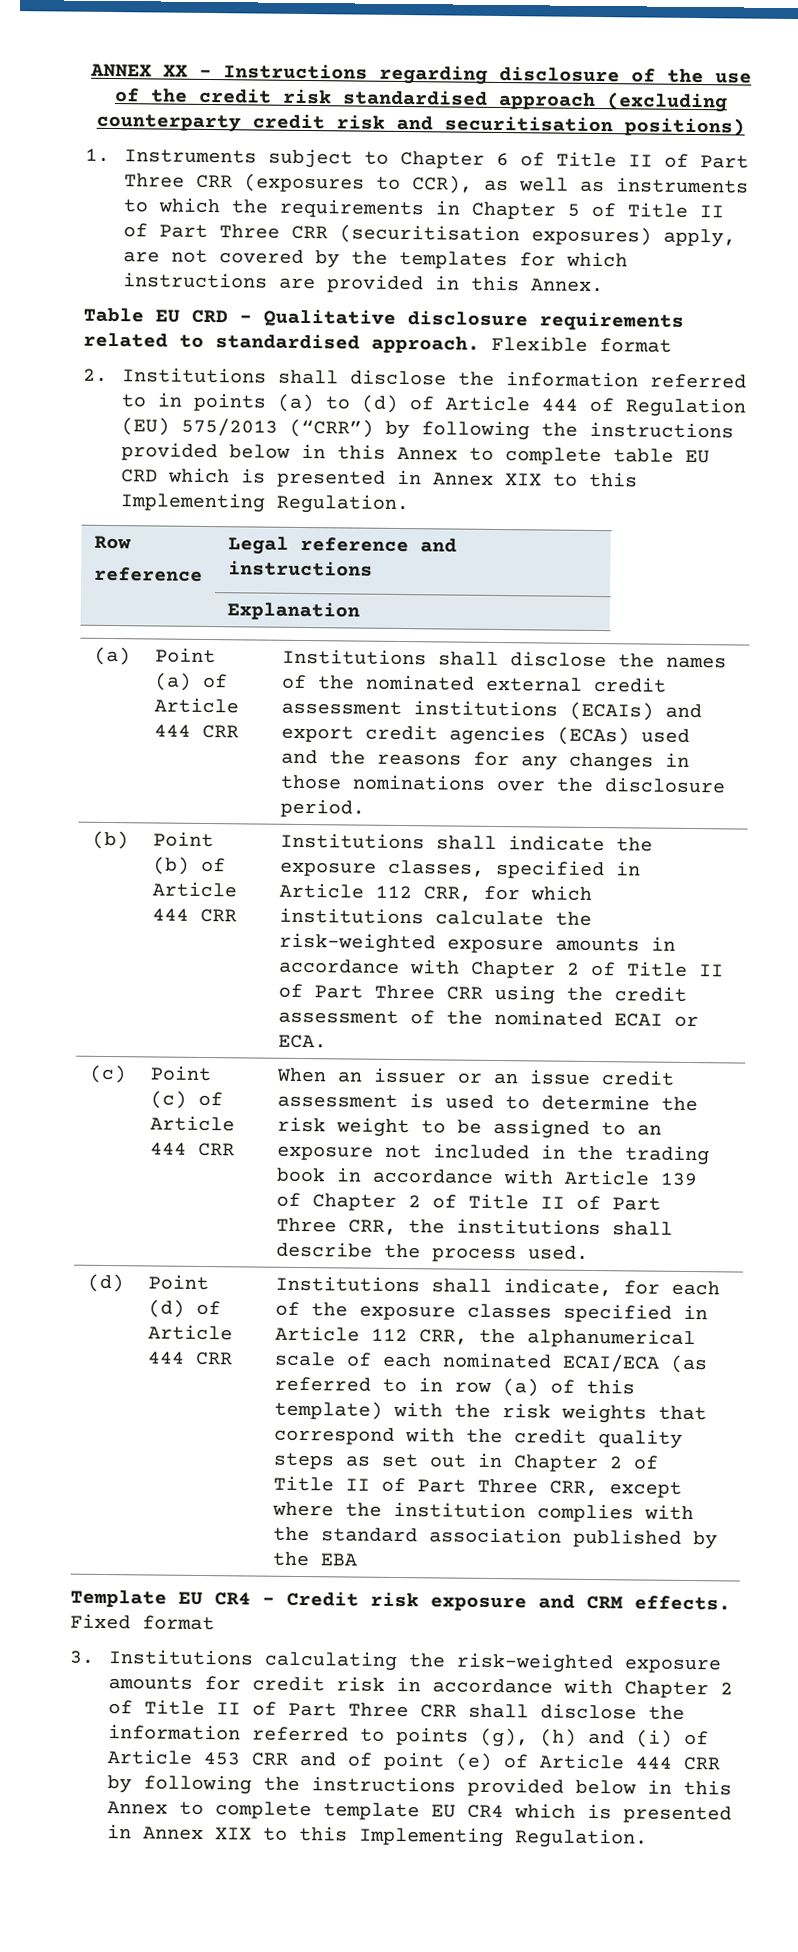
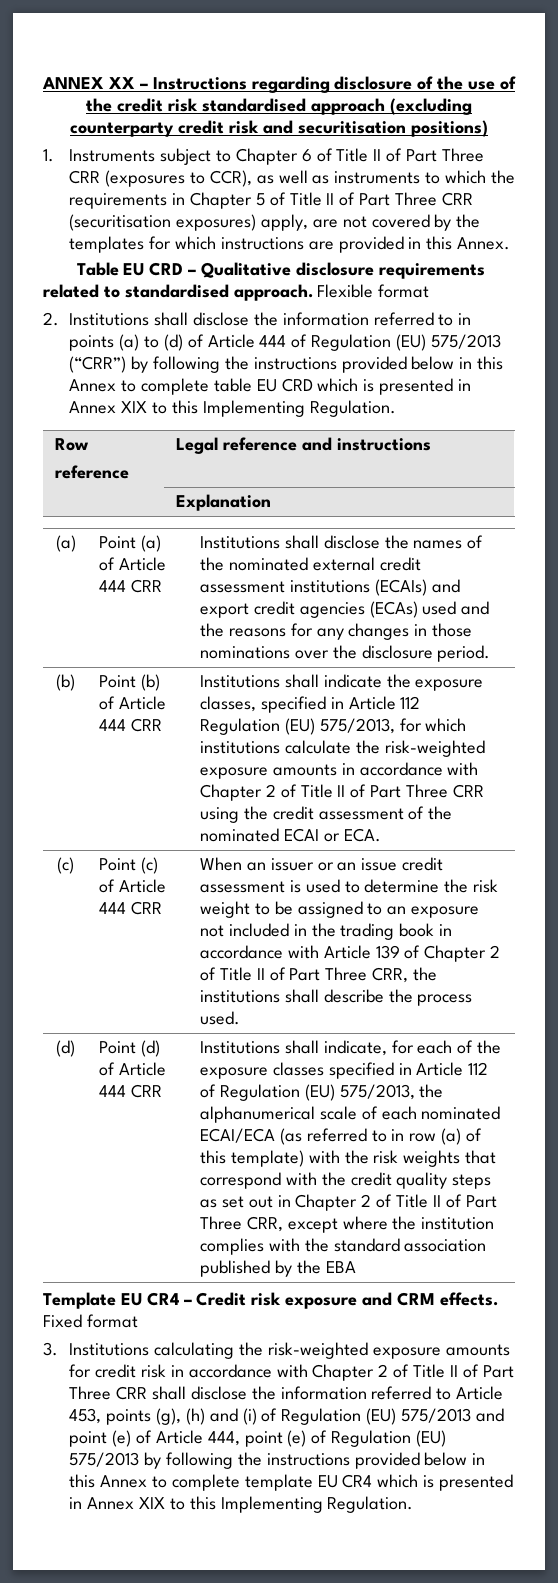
- Institutions shall indicate the exposure classes, specified in Article 112 CRR, for which institutions calculate the risk-weighted exposure amounts in accordance with Chapter 2 of Title II of Part Three CRR using the credit assessment of the nominated ECAI or ECA.
+ Institutions shall indicate the exposure classes, specified in Article 112 Regulation (EU) 575/2013, for which institutions calculate the risk-weighted exposure amounts in accordance with Chapter 2 of Title II of Part Three CRR using the credit assessment of the nominated ECAI or ECA.
- Institutions shall indicate, for each of the exposure classes specified in Article 112 CRR, the alphanumerical scale of each nominated ECAI/ECA (as referred to in row (a) of this template) with the risk weights that correspond with the credit quality steps as set out in Chapter 2 of Title II of Part Three CRR, except where the institution complies with the standard association published by the EBA
+ Institutions shall indicate, for each of the exposure classes specified in Article 112 of Regulation (EU) 575/2013, the alphanumerical scale of each nominated ECAI/ECA (as referred to in row (a) of this template) with the risk weights that correspond with the credit quality steps as set out in Chapter 2 of Title II of Part Three CRR, except where the institution complies with the standard association published by the EBA
- 3. Institutions calculating the risk-weighted exposure amounts for credit risk in accordance with Chapter 2 of Title II of Part Three CRR shall disclose the information referred to points (g), (h) and (i) of Article 453 CRR and of point (e) of Article 444 CRR by following the instructions provided below in this Annex to complete template EU CR4 which is presented in Annex XIX to this Implementing Regulation.
+ 3. Institutions calculating the risk-weighted exposure amounts for credit risk in accordance with Chapter 2 of Title II of Part Three CRR shall disclose the information referred to Article 453, points (g), (h) and (i) of Regulation (EU) 575/2013 and point (e) of Article 444, point (e) of Regulation (EU) 575/2013 by following the instructions provided below in this Annex to complete template EU CR4 which is presented in Annex XIX to this Implementing Regulation.

